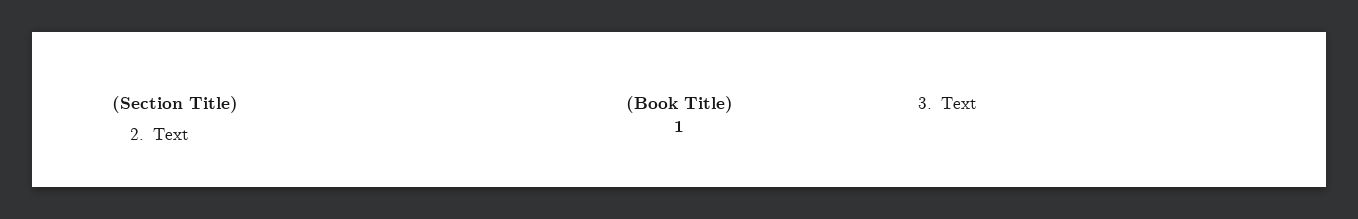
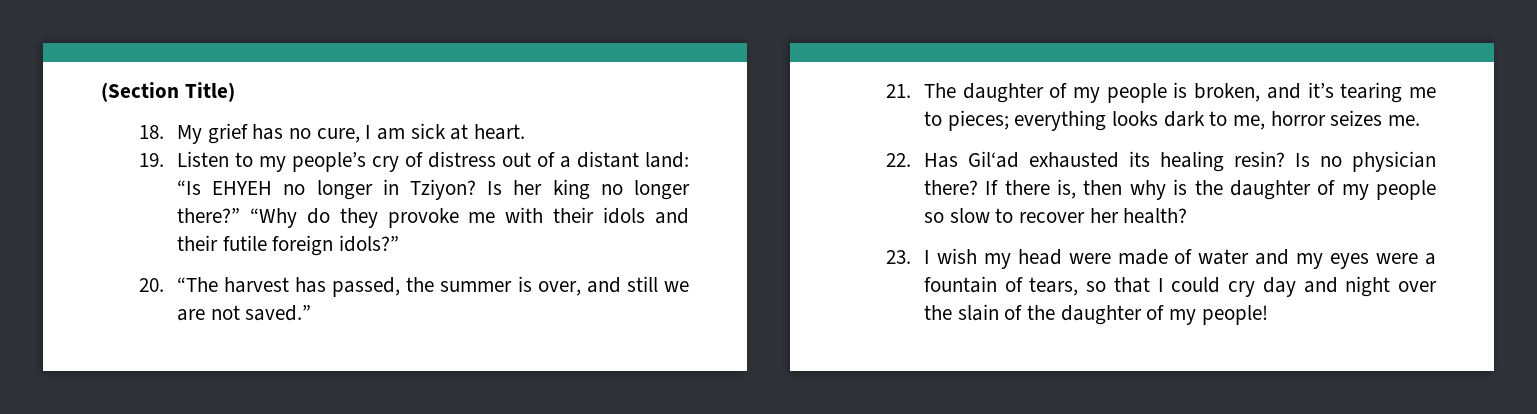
- 2. Text
- (Book Title)
- 1
- 3. Text
+ 18. My grief has no cure, I am sick at heart.
+ 19. Listen to my people’s cry of distress out of a distant land: “Is EHYEH no longer in Tziyon? Is her king no longer there?” “Why do they provoke me with their idols and their futile foreign idols?”
+ 20. “The harvest has passed, the summer is over, and still we are not saved.”
+ 21. The daughter of my people is broken, and it’s tearing me to pieces; everything looks dark to me, horror seizes me.
+ 22. Has Gil‘ad exhausted its healing resin? Is no physician there? If there is, then why is the daughter of my people so slow to recover her health?
+ 23. I wish my head were made of water and my eyes were a fountain of tears, so that I could cry day and night over the slain of the daughter of my people!

